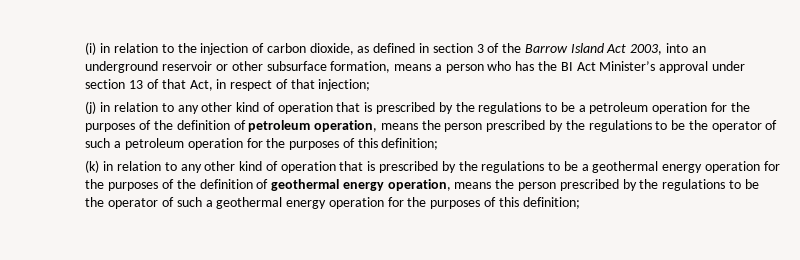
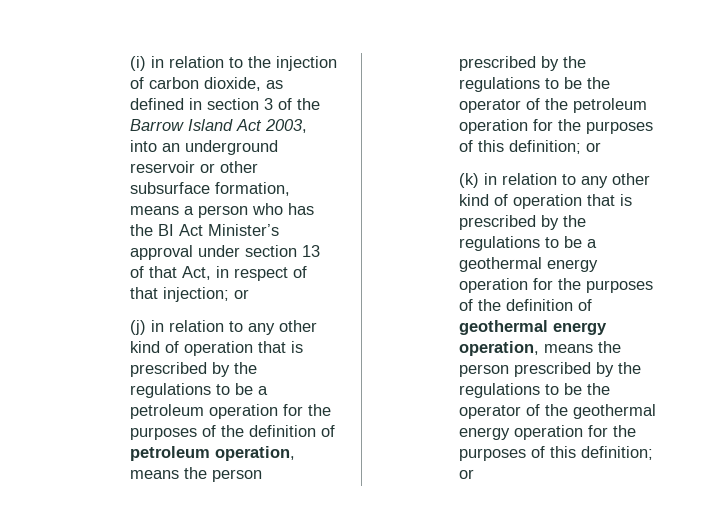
- (i) in relation to the injection of carbon dioxide, as defined in section 3 of the Barrow Island Act 2003, into an underground reservoir or other subsurface formation, means a person who has the BI Act Minister’s approval under section 13 of that Act, in respect of that injection;
+ (i) in relation to the injection of carbon dioxide, as defined in section 3 of the Barrow Island Act 2003, into an underground reservoir or other subsurface formation, means a person who has the BI Act Minister’s approval under section 13 of that Act, in respect of that injection; or
- (j) in relation to any other kind of operation that is prescribed by the regulations to be a petroleum operation for the purposes of the definition of petroleum operation, means the person prescribed by the regulations to be the operator of such a petroleum operation for the purposes of this definition;
+ (j) in relation to any other kind of operation that is prescribed by the regulations to be a petroleum operation for the purposes of the definition of petroleum operation, means the person prescribed by the regulations to be the operator of the petroleum operation for the purposes of this definition; or
- (k) in relation to any other kind of operation that is prescribed by the regulations to be a geothermal energy operation for the purposes of the definition of geothermal energy operation, means the person prescribed by the regulations to be the operator of such a geothermal energy operation for the purposes of this definition;
+ (k) in relation to any other kind of operation that is prescribed by the regulations to be a geothermal energy operation for the purposes of the definition of geothermal energy operation, means the person prescribed by the regulations to be the operator of the geothermal energy operation for the purposes of this definition; or

